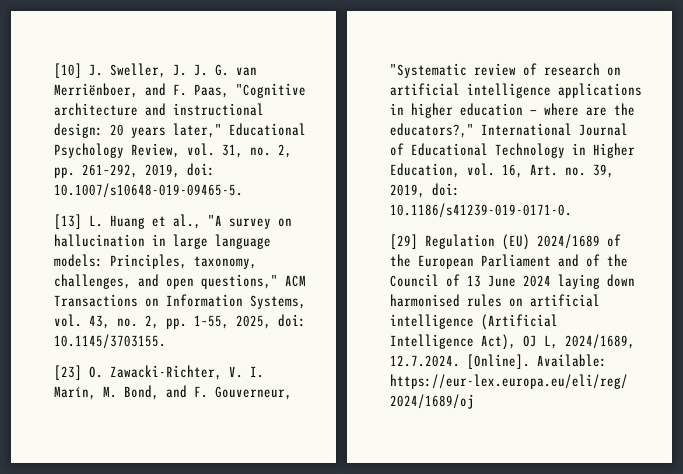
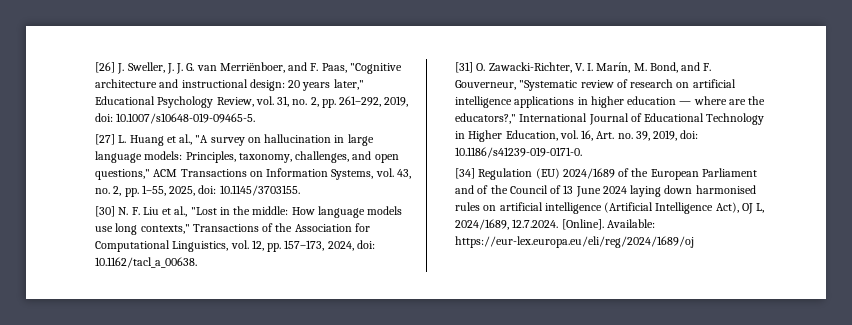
- [10] J. Sweller, J. J. G. van Merriënboer, and F. Paas, "Cognitive architecture and instructional design: 20 years later," Educational Psychology Review, vol. 31, no. 2, pp. 261–292, 2019, doi: 10.1007/s10648-019-09465-5.
+ [26] J. Sweller, J. J. G. van Merriënboer, and F. Paas, "Cognitive architecture and instructional design: 20 years later," Educational Psychology Review, vol. 31, no. 2, pp. 261–292, 2019, doi: 10.1007/s10648-019-09465-5.
- [13] L. Huang et al., "A survey on hallucination in large language models: Principles, taxonomy, challenges, and open questions," ACM Transactions on Information Systems, vol. 43, no. 2, pp. 1–55, 2025, doi: 10.1145/3703155.
+ [27] L. Huang et al., "A survey on hallucination in large language models: Principles, taxonomy, challenges, and open questions," ACM Transactions on Information Systems, vol. 43, no. 2, pp. 1–55, 2025, doi: 10.1145/3703155.
- [23] O. Zawacki-Richter, V. I. Marín, M. Bond, and F. Gouverneur, "Systematic review of research on artificial intelligence applications in higher education — where are the educators?," International Journal of Educational Technology in Higher Education, vol. 16, Art. no. 39, 2019, doi: 10.1186/s41239-019-0171-0.
+ [30] N. F. Liu et al., "Lost in the middle: How language models use long contexts," Transactions of the Association for Computational Linguistics, vol. 12, pp. 157–173, 2024, doi: 10.1162/tacl_a_00638.
+ [31] O. Zawacki-Richter, V. I. Marín, M. Bond, and F. Gouverneur, "Systematic review of research on artificial intelligence applications in higher education — where are the educators?," International Journal of Educational Technology in Higher Education, vol. 16, Art. no. 39, 2019, doi: 10.1186/s41239-019-0171-0.
- [29] Regulation (EU) 2024/1689 of the European Parliament and of the Council of 13 June 2024 laying down harmonised rules on artificial intelligence (Artificial Intelligence Act), OJ L, 2024/1689, 12.7.2024. [Online].
+ [34] Regulation (EU) 2024/1689 of the European Parliament and of the Council of 13 June 2024 laying down harmonised rules on artificial intelligence (Artificial Intelligence Act), OJ L, 2024/1689, 12.7.2024. [Online].

